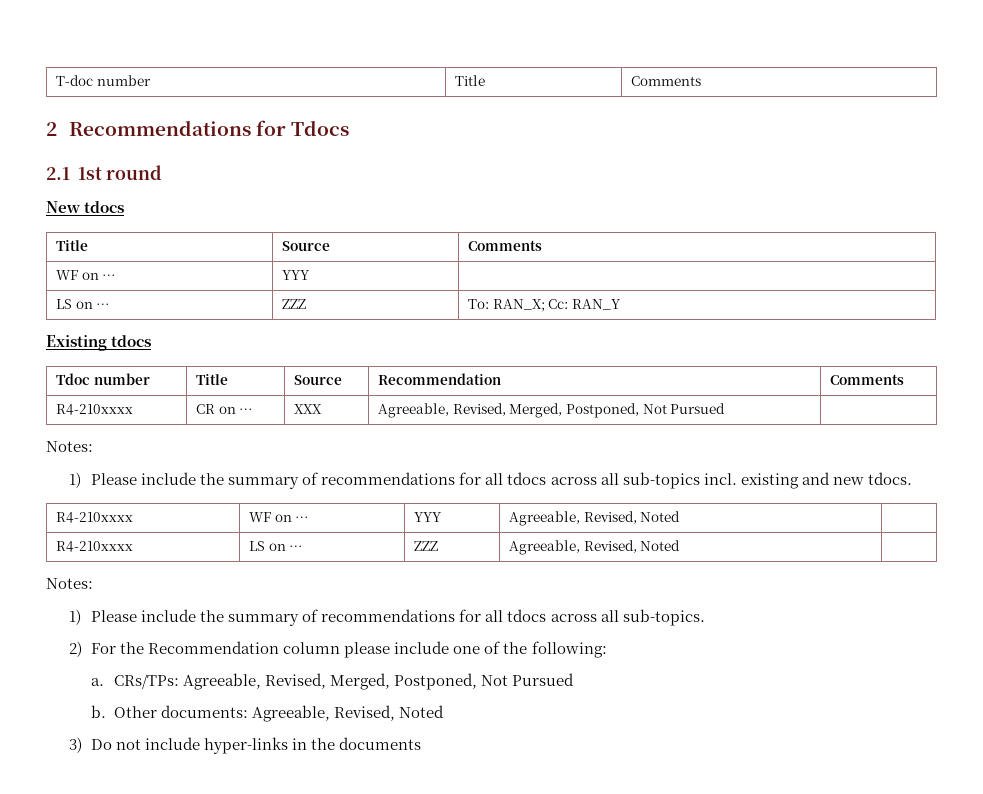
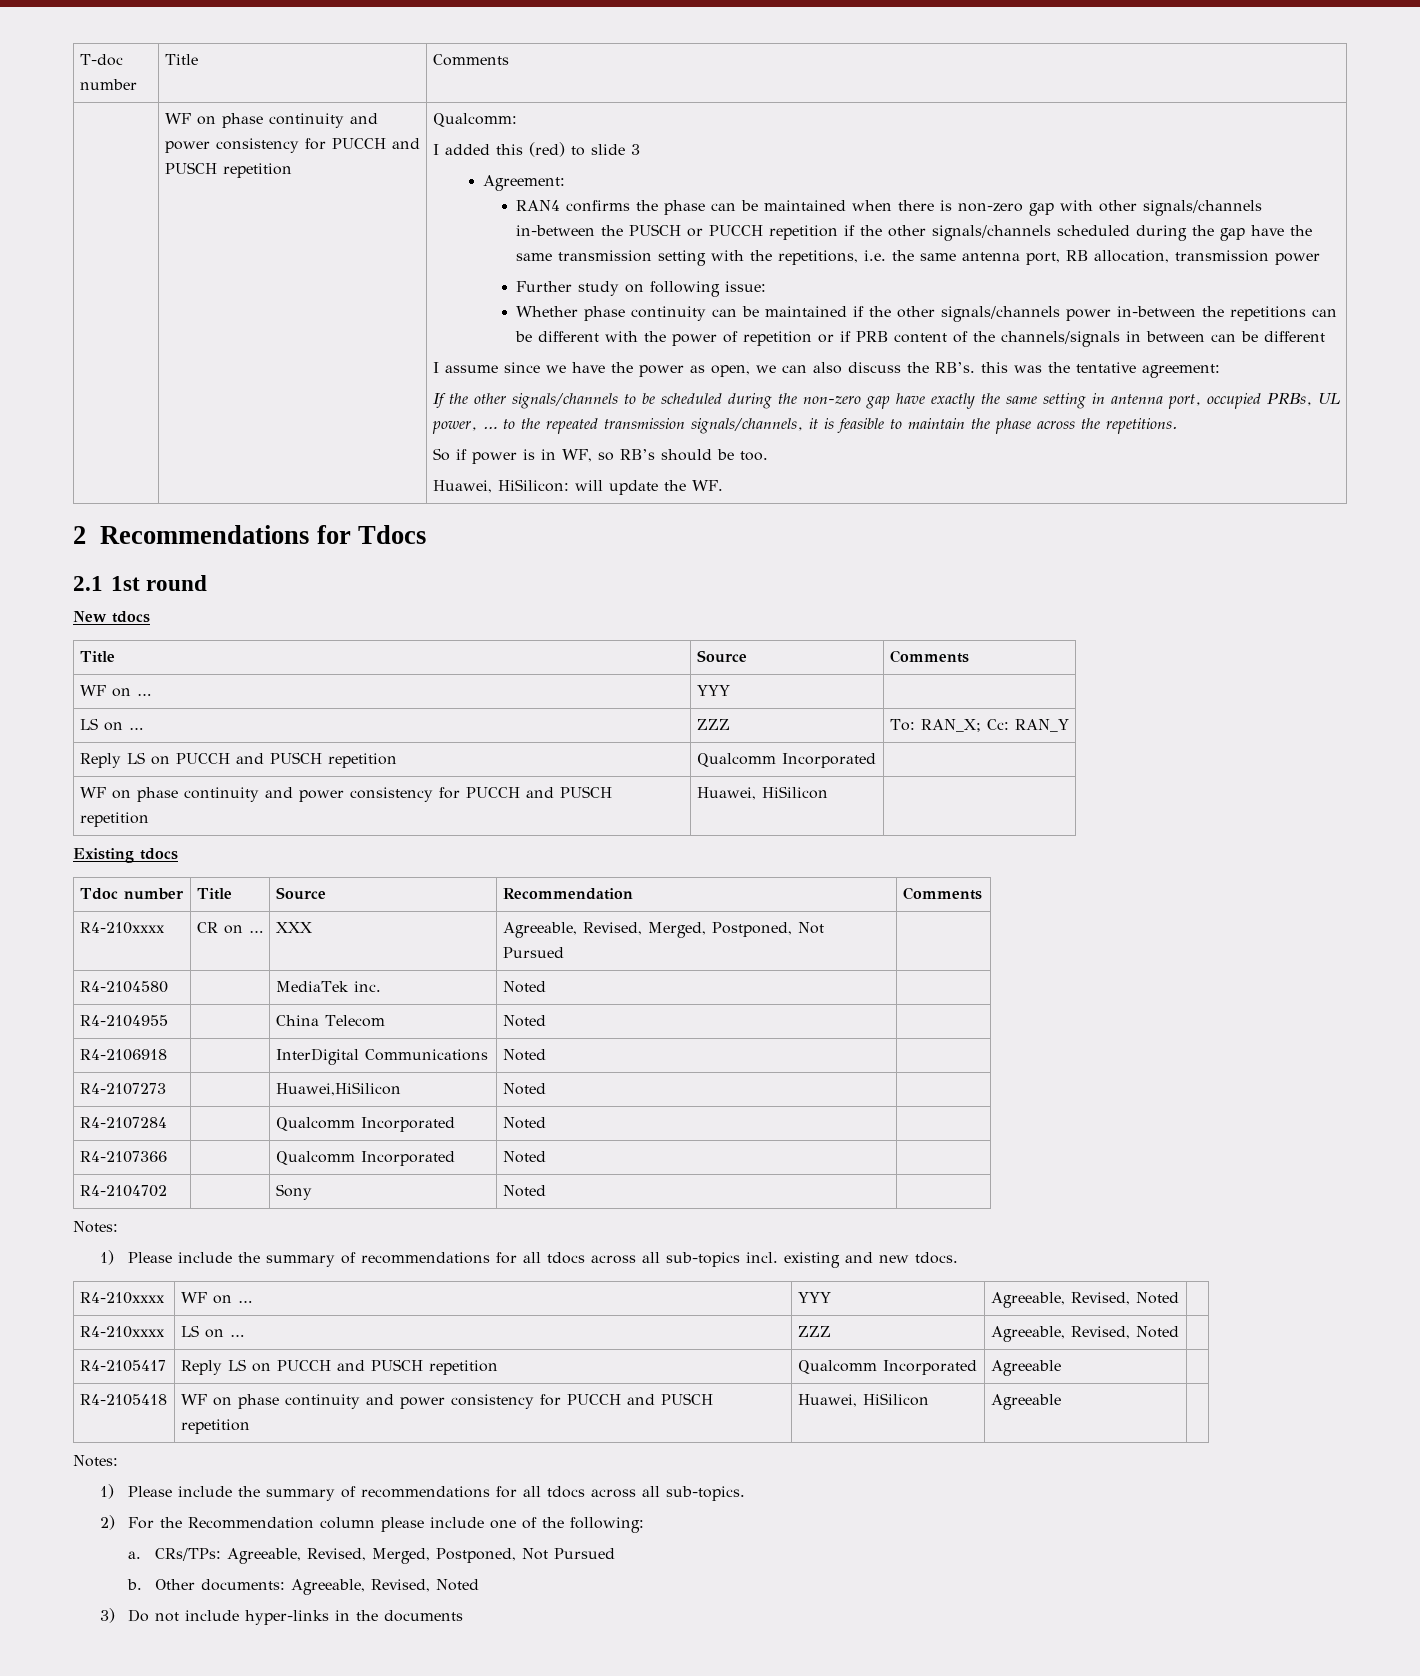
+ WF on phase continuity and power consistency for PUCCH and PUSCH repetition | Qualcomm:
+ I added this (red) to slide 3
+ Agreement:
+ RAN4 confirms the phase can be maintained when there is non-zero gap with other signals/channels in-between the PUSCH or PUCCH repetition if the other signals/channels scheduled during the gap have the same transmission setting with the repetitions, i.e. the same antenna port, RB allocation, transmission power
+ Further study on following issue:
+ Whether phase continuity can be maintained if the other signals/channels power in-between the repetitions can be different with the power of repetition or if PRB content of the channels/signals in between can be different
+ I assume since we have the power as open, we can also discuss the RB’s. this was the tentative agreement:
+ If the other signals/channels to be scheduled during the non-zero gap have exactly the same setting in antenna port, occupied PRBs, UL power, … to the repeated transmission signals/channels, it is feasible to maintain the phase across the repetitions.
+ So if power is in WF, so RB’s should be too.
+ Huawei, HiSilicon: will update the WF.
  LS on … | ZZZ | To: RAN_X; Cc: RAN_Y
+ Reply LS on PUCCH and PUSCH repetition | Qualcomm Incorporated |
+ WF on phase continuity and power consistency for PUCCH and PUSCH repetition | Huawei, HiSilicon |
+ R4-2104580 | | MediaTek inc. | Noted |
+ R4-2104955 | | China Telecom | Noted |
+ R4-2106918 | | InterDigital Communications | Noted |
+ R4-2107273 | | Huawei,HiSilicon | Noted |
+ R4-2107284 | | Qualcomm Incorporated | Noted |
+ R4-2107366 | | Qualcomm Incorporated | Noted |
+ R4-2104702 | | Sony | Noted |
+ R4-2105417 | Reply LS on PUCCH and PUSCH repetition | Qualcomm Incorporated | Agreeable |
+ R4-2105418 | WF on phase continuity and power consistency for PUCCH and PUSCH repetition | Huawei, HiSilicon | Agreeable |

